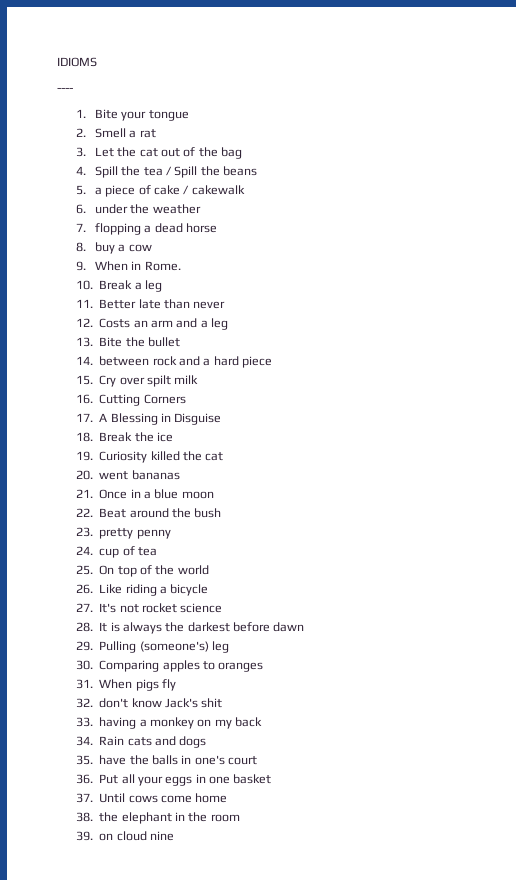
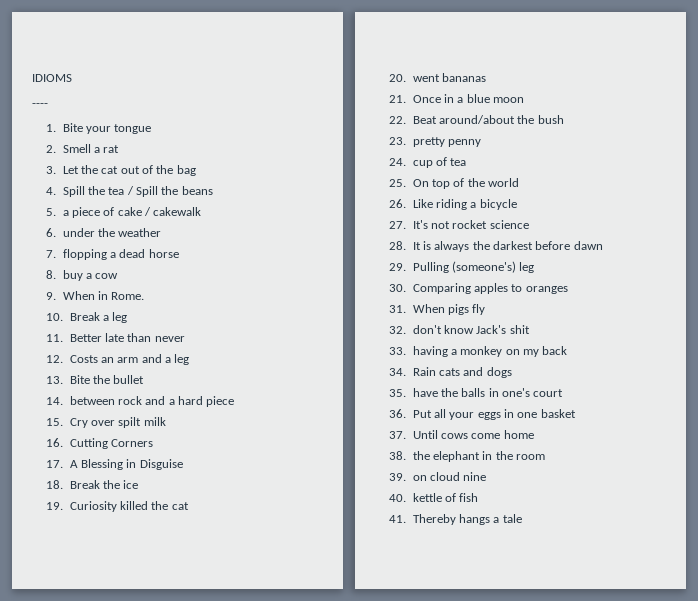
- 22. Beat around the bush
+ 22. Beat around/about the bush
+ 40. kettle of fish
+ 41. Thereby hangs a tale

